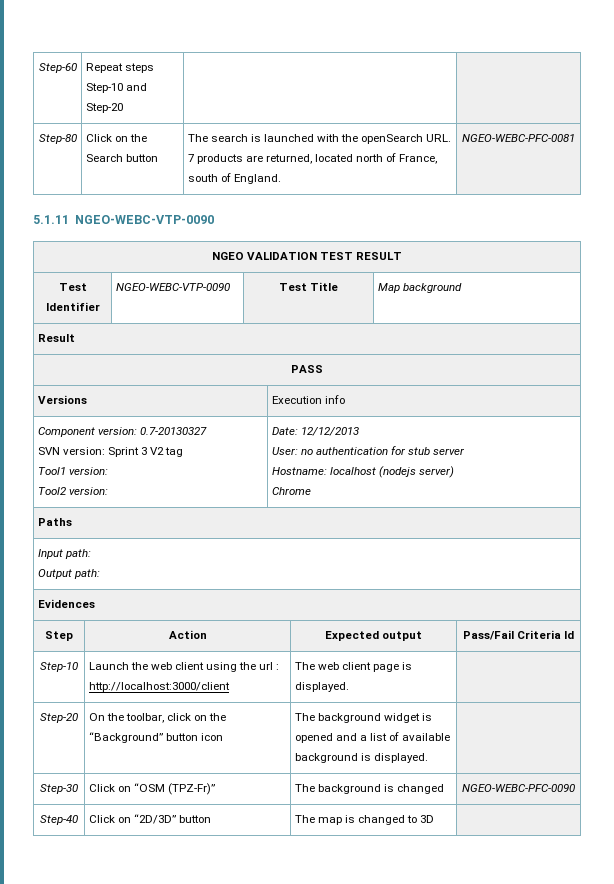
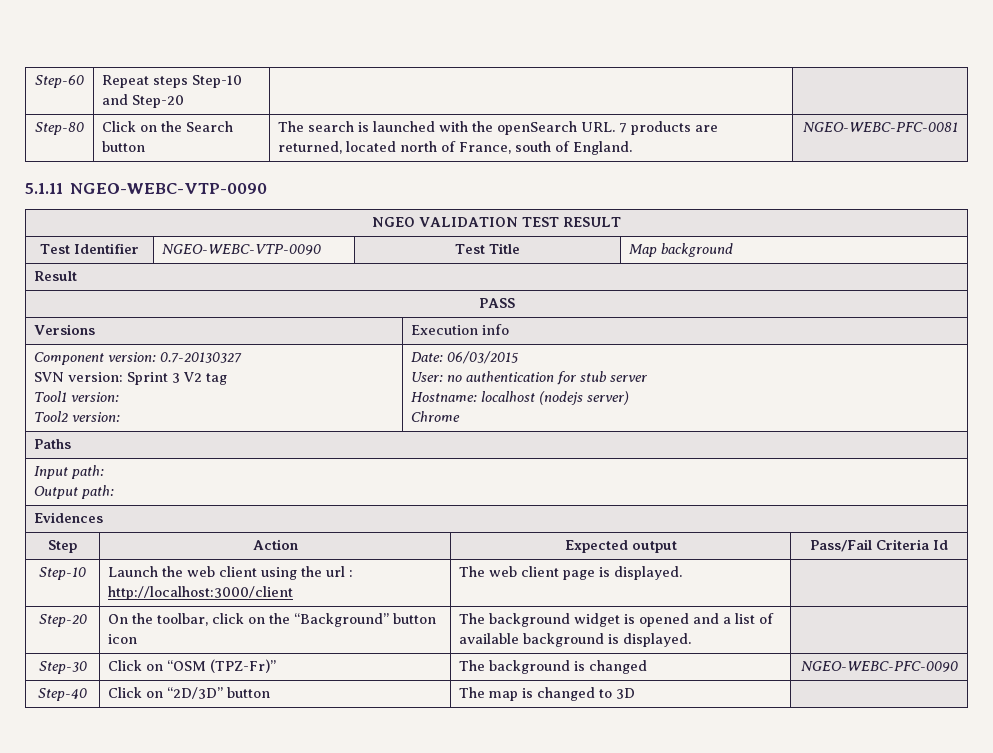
  Component version: 0.7-20130327
  SVN version: Sprint 3 V2 tag
  Tool1 version:
- Tool2 version: | Date: 12/12/2013
+ Tool2 version: | Date: 06/03/2015

